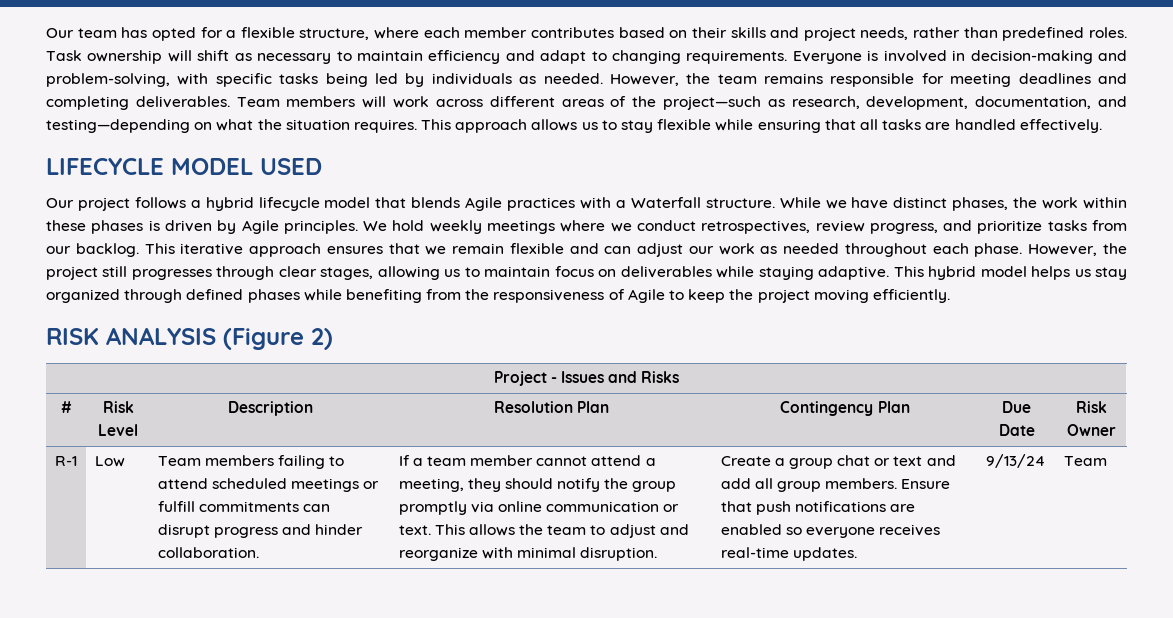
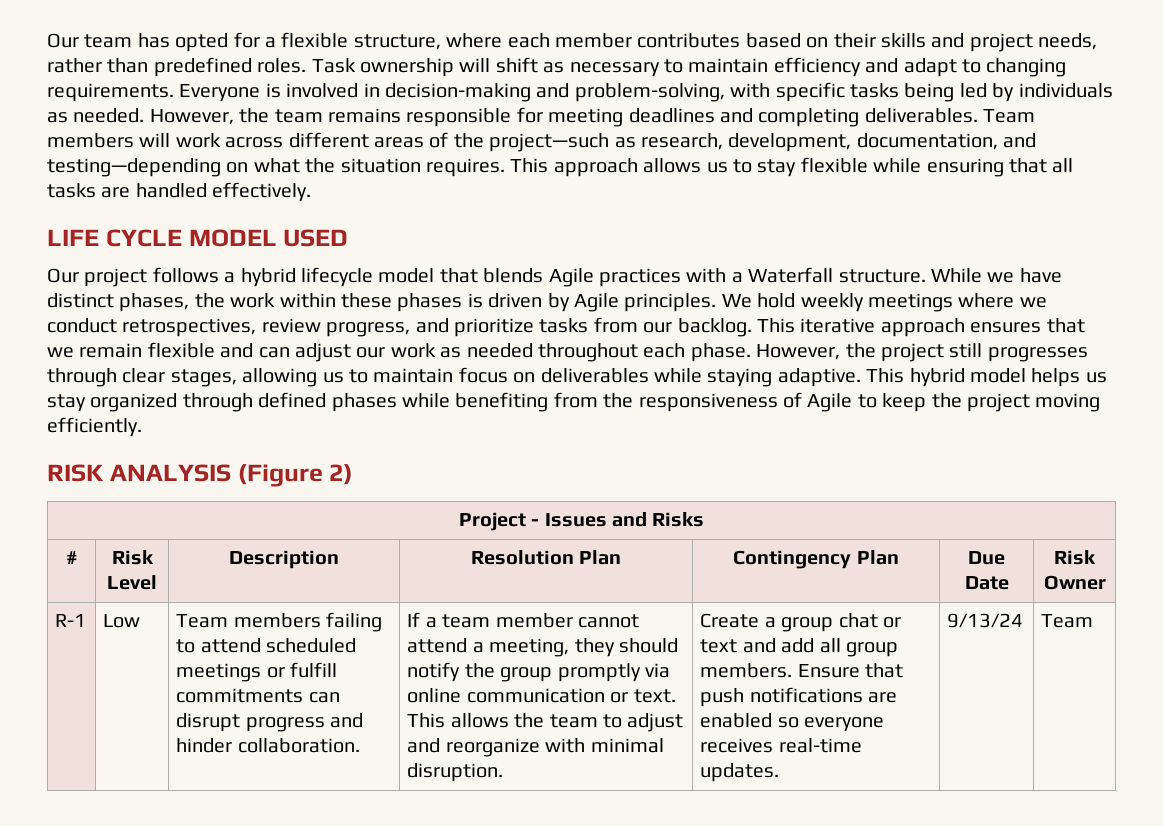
- LIFECYCLE MODEL USED
+ LIFE CYCLE MODEL USED

